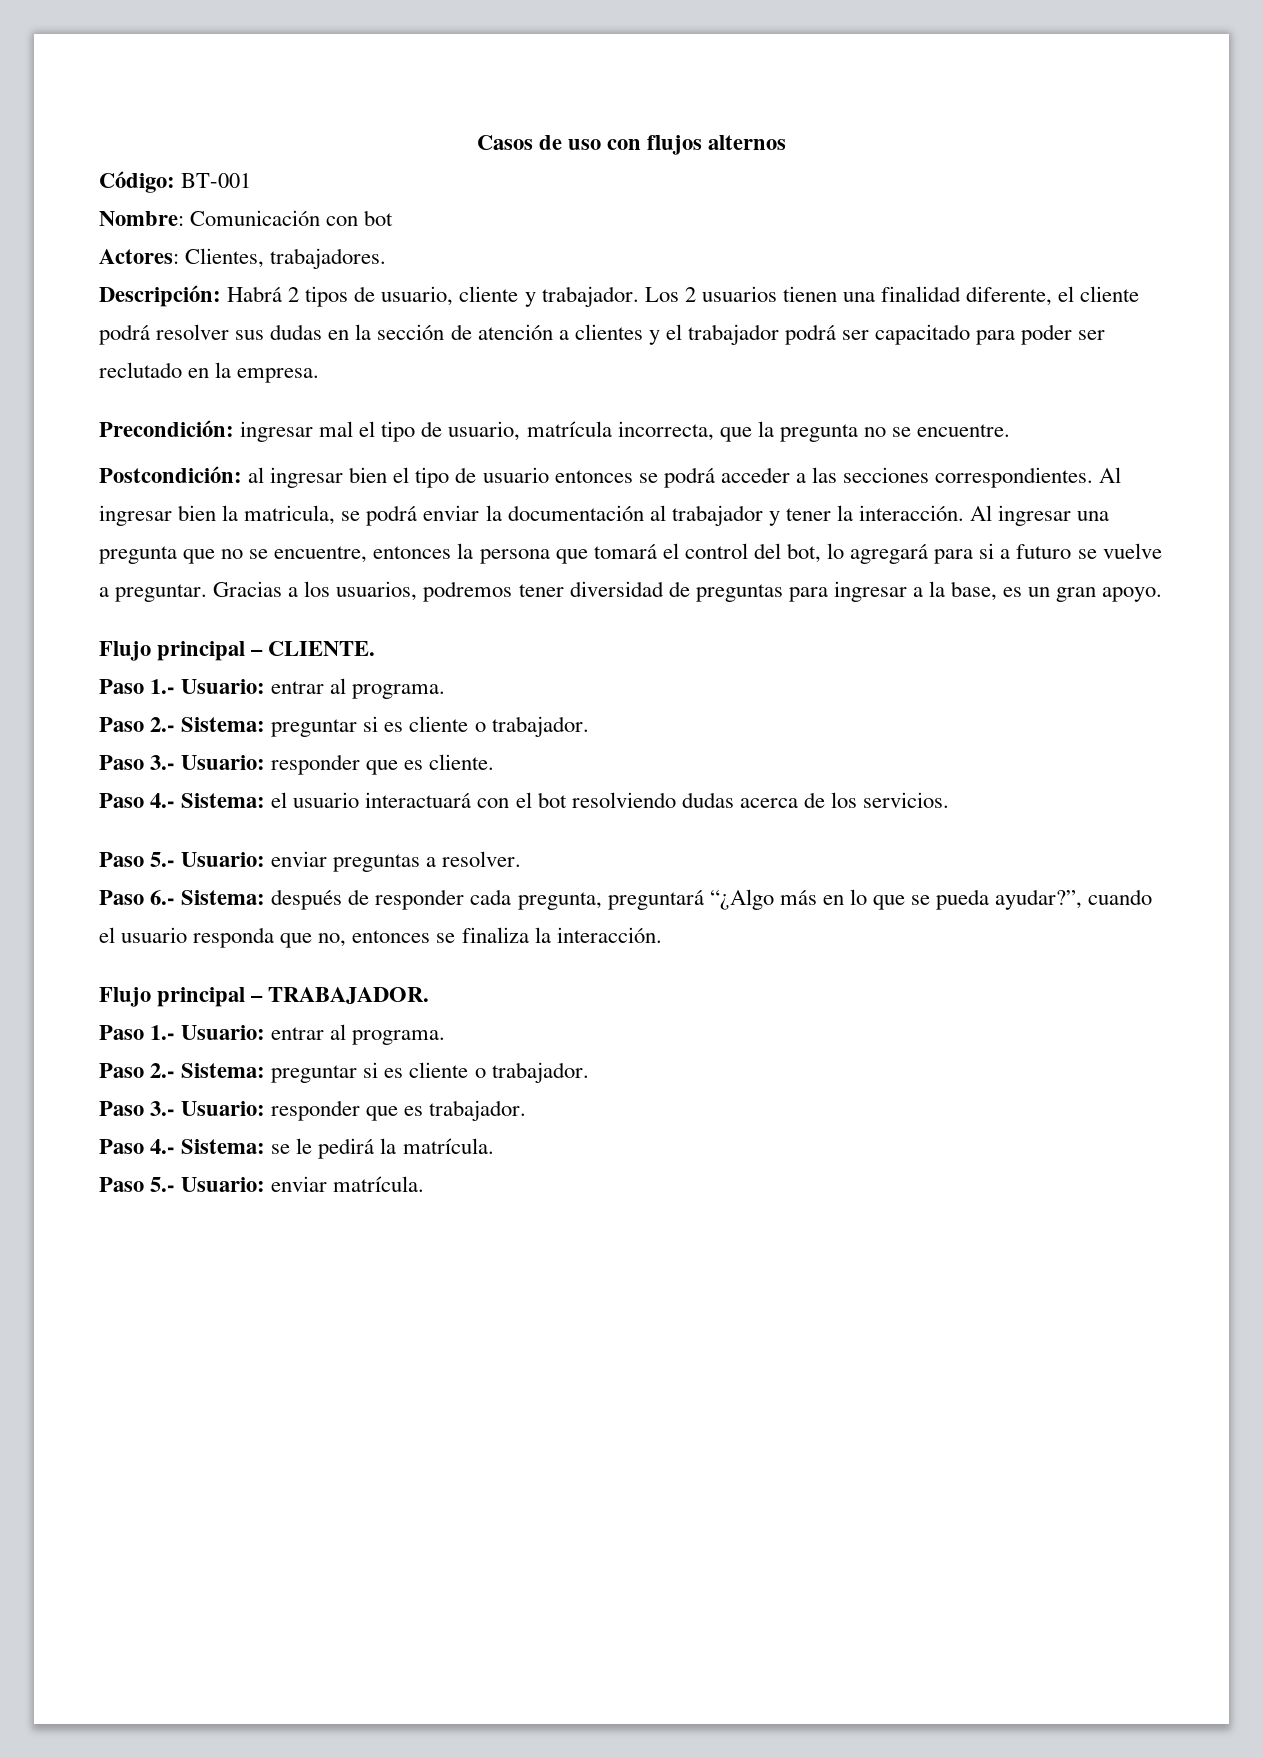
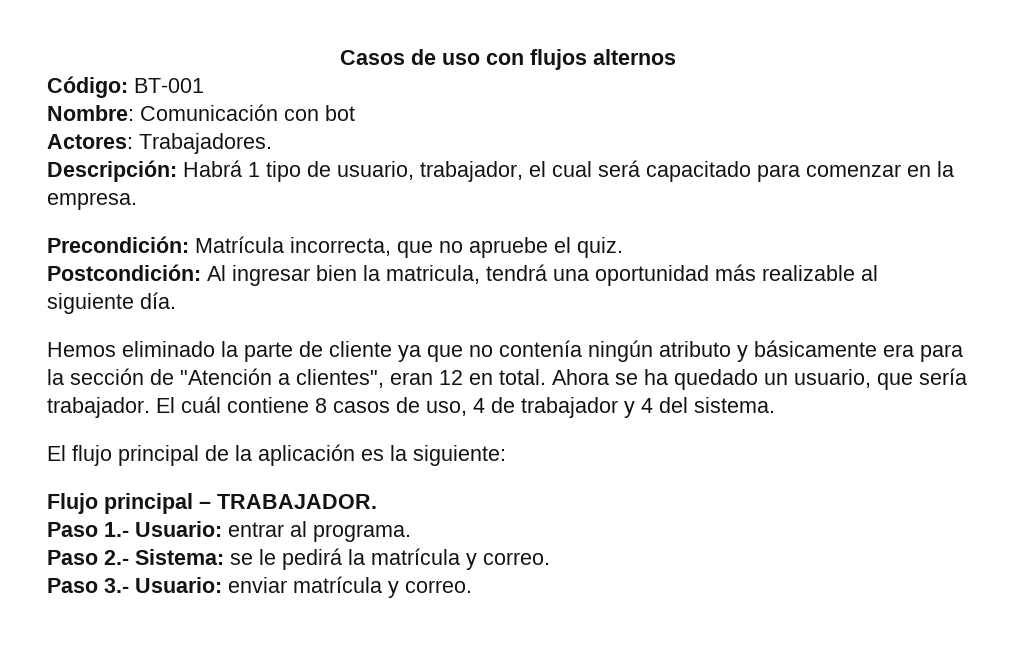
- Actores: Clientes, trabajadores.
+ Actores: Trabajadores.
- Descripción: Habrá 2 tipos de usuario, cliente y trabajador. Los 2 usuarios tienen una finalidad diferente, el cliente podrá resolver sus dudas en la sección de atención a clientes y el trabajador podrá ser capacitado para poder ser reclutado en la empresa.
- Precondición: ingresar mal el tipo de usuario, matrícula incorrecta, que la pregunta no se encuentre.
- Postcondición: al ingresar bien el tipo de usuario entonces se podrá acceder a las secciones correspondientes. Al ingresar bien la matricula, se podrá enviar la documentación al trabajador y tener la interacción. Al ingresar una pregunta que no se encuentre, entonces la persona que tomará el control del bot, lo agregará para si a futuro se vuelve a preguntar. Gracias a los usuarios, podremos tener diversidad de preguntas para ingresar a la base, es un gran apoyo.
- Flujo principal – CLIENTE.
- Paso 1.- Usuario: entrar al programa.
- Paso 2.- Sistema: preguntar si es cliente o trabajador.
- Paso 3.- Usuario: responder que es cliente.
- Paso 4.- Sistema: el usuario interactuará con el bot resolviendo dudas acerca de los servicios.
- Paso 5.- Usuario: enviar preguntas a resolver.
- Paso 6.- Sistema: después de responder cada pregunta, preguntará “¿Algo más en lo que se pueda ayudar?”, cuando el usuario responda que no, entonces se finaliza la interacción.
+ Descripción: Habrá 1 tipo de usuario, trabajador, el cual será capacitado para comenzar en la empresa.
+ Precondición: Matrícula incorrecta, que no apruebe el quiz.
+ Postcondición: Al ingresar bien la matricula, tendrá una oportunidad más realizable al siguiente día.
+ Hemos eliminado la parte de cliente ya que no contenía ningún atributo y básicamente era para la sección de "Atención a clientes", eran 12 en total. Ahora se ha quedado un usuario, que sería trabajador. El cuál contiene 8 casos de uso, 4 de trabajador y 4 del sistema.
+ El flujo principal de la aplicación es la siguiente:
  Flujo principal – TRABAJADOR.
  Paso 1.- Usuario: entrar al programa.
- Paso 2.- Sistema: preguntar si es cliente o trabajador.
- Paso 3.- Usuario: responder que es trabajador.
- Paso 4.- Sistema: se le pedirá la matrícula.
- Paso 5.- Usuario: enviar matrícula.
+ Paso 2.- Sistema: se le pedirá la matrícula y correo.
+ Paso 3.- Usuario: enviar matrícula y correo.

